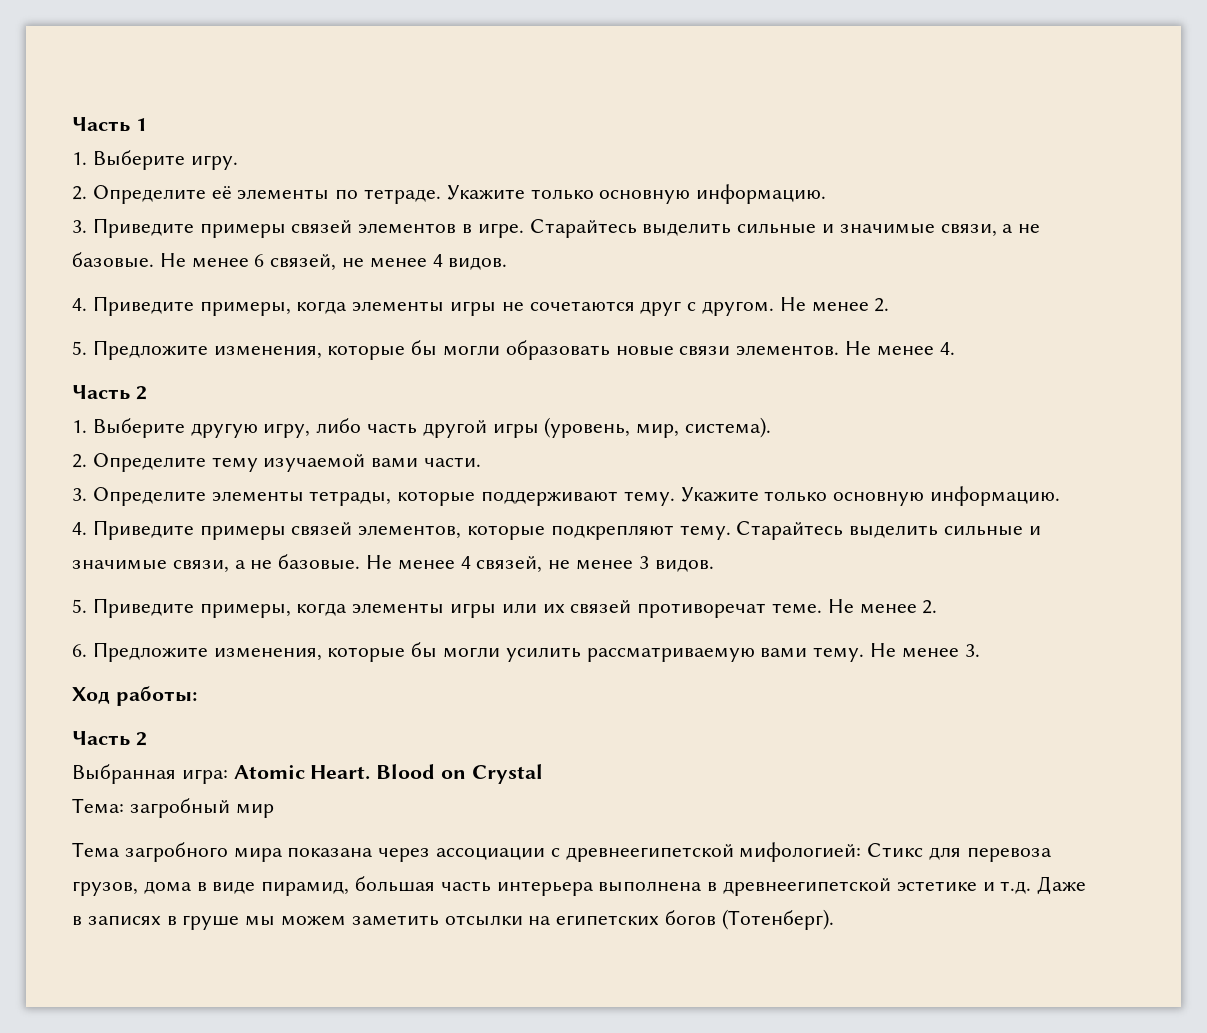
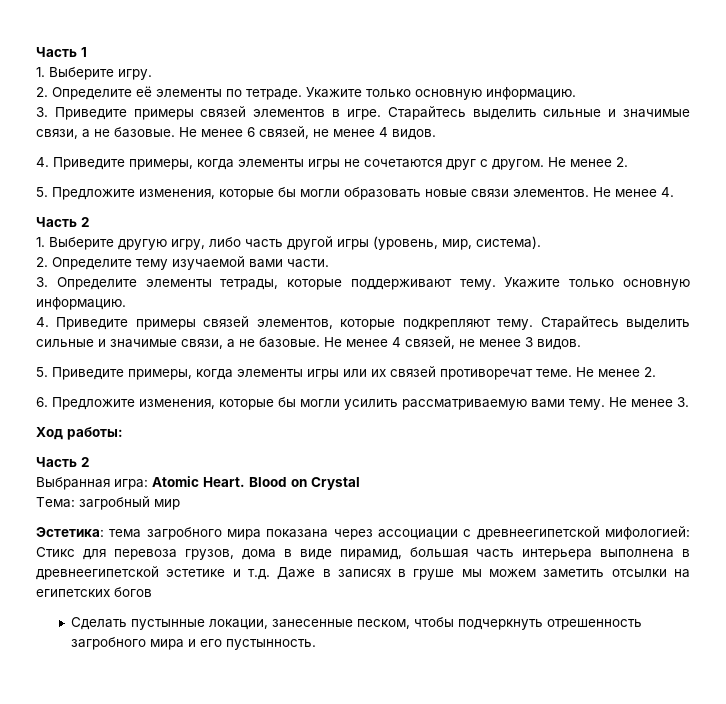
- Тема загробного мира показана через ассоциации с древнеегипетской мифологией: Стикс для перевоза грузов, дома в виде пирамид, большая часть интерьера выполнена в древнеегипетской эстетике и т.д. Даже в записях в груше мы можем заметить отсылки на египетских богов (Тотенберг).
+ Эстетика: тема загробного мира показана через ассоциации с древнеегипетской мифологией: Стикс для перевоза грузов, дома в виде пирамид, большая часть интерьера выполнена в древнеегипетской эстетике и т.д. Даже в записях в груше мы можем заметить отсылки на египетских богов
+ Сделать пустынные локации, занесенные песком, чтобы подчеркнуть отрешенность загробного мира и его пустынность.

